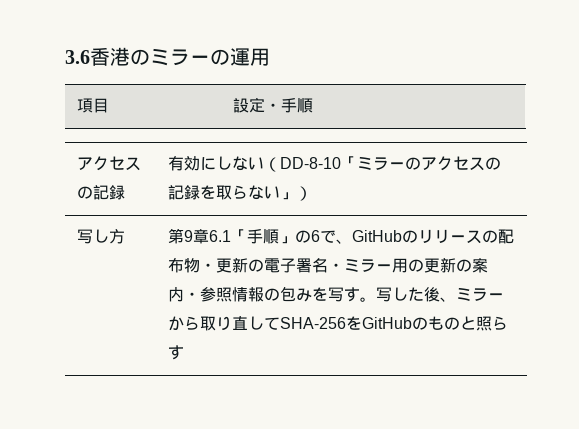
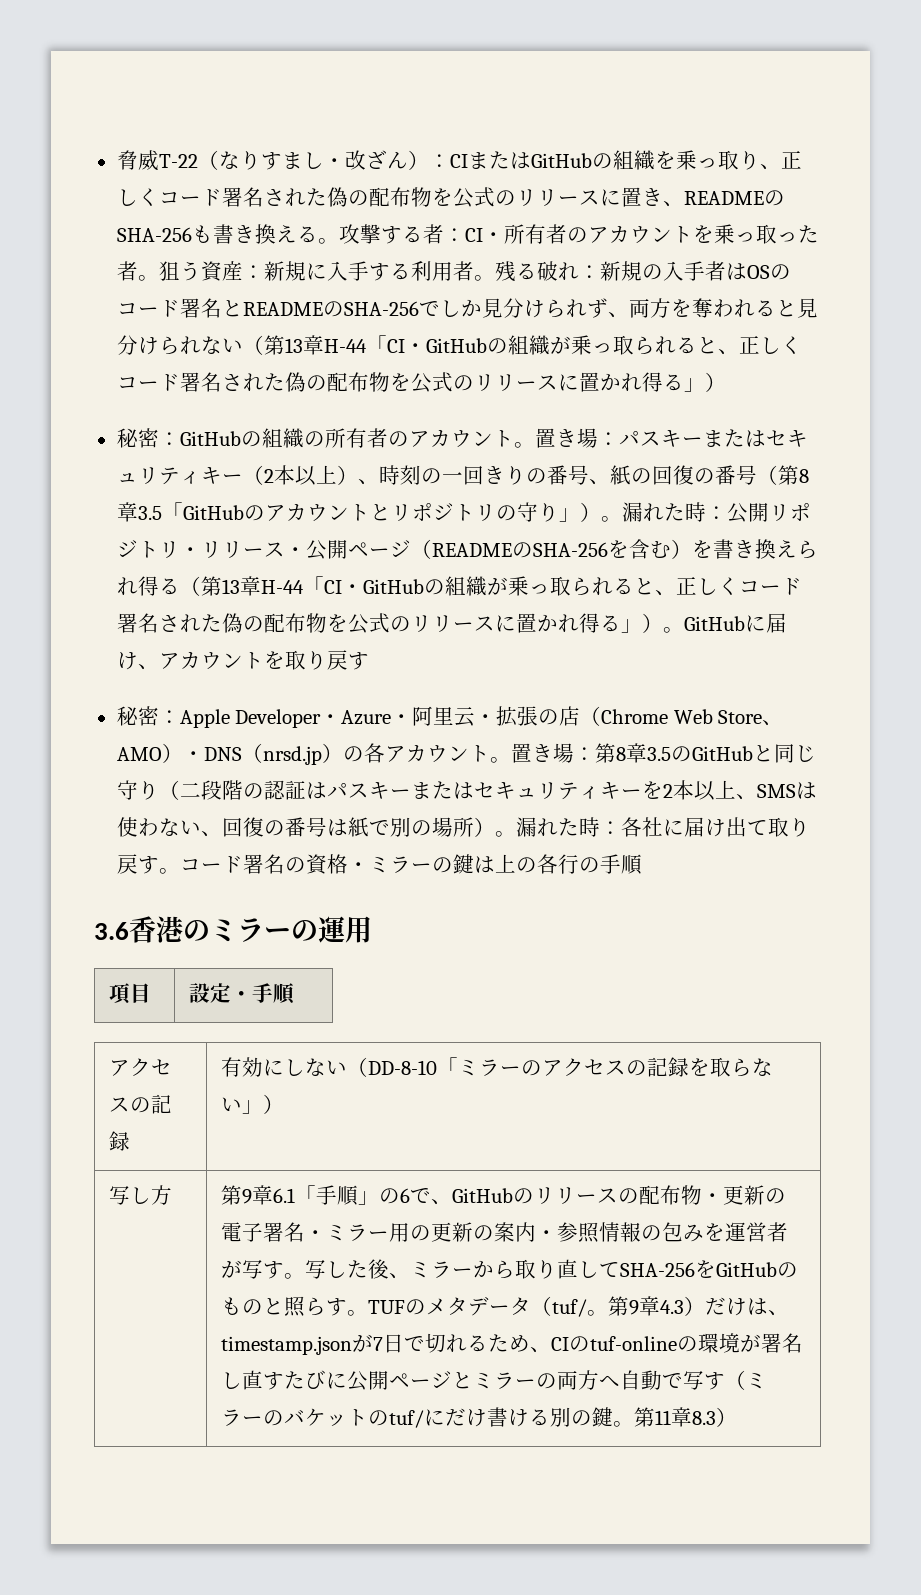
+ 脅威T-22（なりすまし・改ざん）：CIまたはGitHubの組織を乗っ取り、正しくコード署名された偽の配布物を公式のリリースに置き、READMEのSHA-256も書き換える。攻撃する者：CI・所有者のアカウントを乗っ取った者。狙う資産：新規に入手する利用者。残る破れ：新規の入手者はOSのコード署名とREADMEのSHA-256でしか見分けられず、両方を奪われると見分けられない（第13章H-44「CI・GitHubの組織が乗っ取られると、正しくコード署名された偽の配布物を公式のリリースに置かれ得る」）
+ 秘密：GitHubの組織の所有者のアカウント。置き場：パスキーまたはセキュリティキー（2本以上）、時刻の一回きりの番号、紙の回復の番号（第8章3.5「GitHubのアカウントとリポジトリの守り」）。漏れた時：公開リポジトリ・リリース・公開ページ（READMEのSHA-256を含む）を書き換えられ得る（第13章H-44「CI・GitHubの組織が乗っ取られると、正しくコード署名された偽の配布物を公式のリリースに置かれ得る」）。GitHubに届け、アカウントを取り戻す
+ 秘密：Apple Developer・Azure・阿里云・拡張の店（Chrome Web Store、AMO）・DNS（nrsd.jp）の各アカウント。置き場：第8章3.5のGitHubと同じ守り（二段階の認証はパスキーまたはセキュリティキーを2本以上、SMSは使わない、回復の番号は紙で別の場所）。漏れた時：各社に届け出て取り戻す。コード署名の資格・ミラーの鍵は上の各行の手順
- 第9章6.1「手順」の6で、GitHubのリリースの配布物・更新の電子署名・ミラー用の更新の案内・参照情報の包みを写す。
+ 第9章6.1「手順」の6で、GitHubのリリースの配布物・更新の電子署名・ミラー用の更新の案内・参照情報の包みを運営者が写す。
- 写した後、ミラーから取り直してSHA-256をGitHubのものと照らす
+ 写した後、ミラーから取り直してSHA-256をGitHubのものと照らす。TUFのメタデータ（tuf/。第9章4.3）だけは、timestamp.jsonが7日で切れるため、CIのtuf-onlineの環境が署名し直すたびに公開ページとミラーの両方へ自動で写す（ミラーのバケットのtuf/にだけ書ける別の鍵。第11章8.3）

